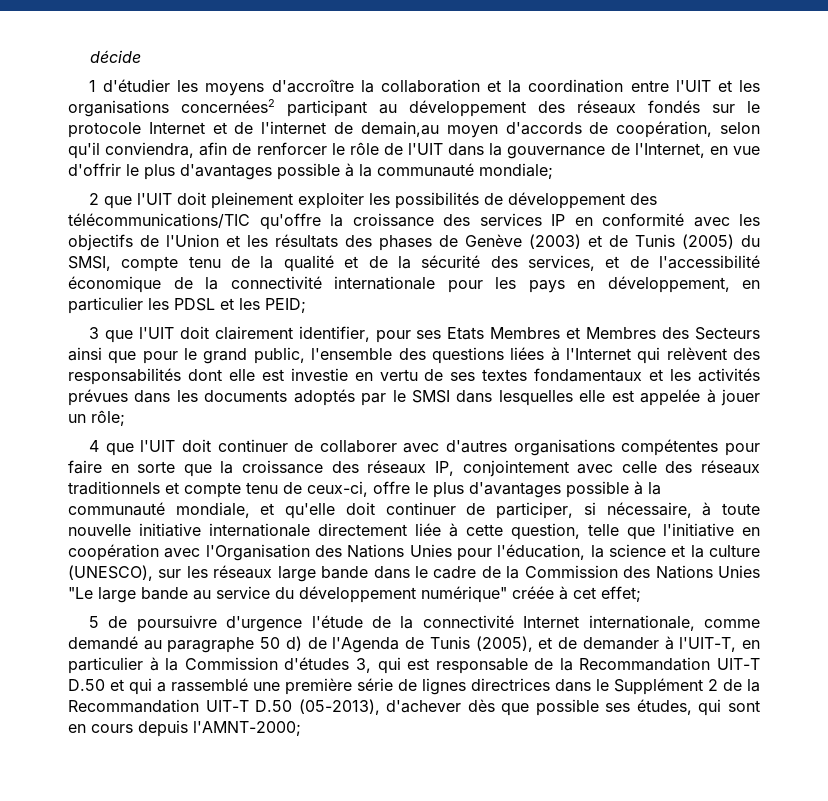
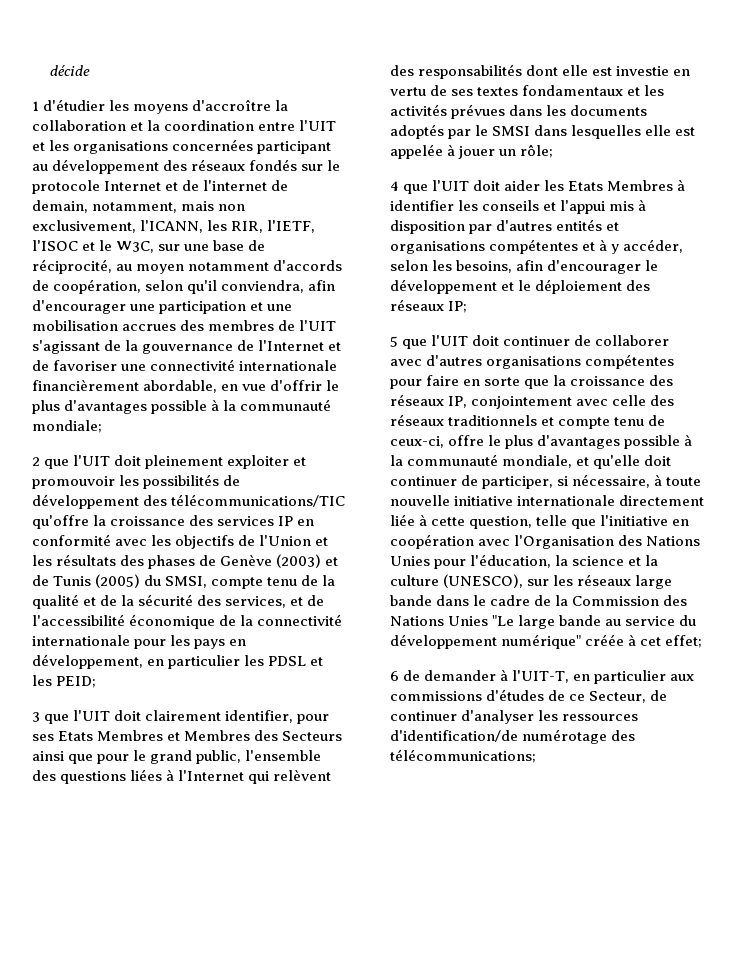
- 1 d'étudier les moyens d'accroître la collaboration et la coordination entre l'UIT et les organisations concernées2 participant au développement des réseaux fondés sur le protocole Internet et de l'internet de demain,au moyen d'accords de coopération, selon qu'il conviendra, afin de renforcer le rôle de l'UIT dans la gouvernance de l'Internet, en vue d'offrir le plus d'avantages possible à la communauté mondiale;
+ 1 d'étudier les moyens d'accroître la collaboration et la coordination entre l'UIT et les organisations concernées participant au développement des réseaux fondés sur le protocole Internet et de l'internet de demain, notamment, mais non exclusivement, l'ICANN, les RIR, l'IETF, l'ISOC et le W3C, sur une base de réciprocité, au moyen notamment d'accords de coopération, selon qu'il conviendra, afin d'encourager une participation et une mobilisation accrues des membres de l'UIT s'agissant de la gouvernance de l'Internet et de favoriser une connectivité internationale financièrement abordable, en vue d'offrir le plus d'avantages possible à la communauté mondiale;
- 2 que l'UIT doit pleinement exploiter les possibilités de développement des télécommunications/TIC qu'offre la croissance des services IP en conformité avec les objectifs de l'Union et les résultats des phases de Genève (2003) et de Tunis (2005) du SMSI, compte tenu de la qualité et de la sécurité des services, et de l'accessibilité économique de la connectivité internationale pour les pays en développement, en particulier les PDSL et les PEID;
+ 2 que l'UIT doit pleinement exploiter et promouvoir les possibilités de développement des télécommunications/TIC qu'offre la croissance des services IP en conformité avec les objectifs de l'Union et les résultats des phases de Genève (2003) et de Tunis (2005) du SMSI, compte tenu de la qualité et de la sécurité des services, et de l'accessibilité économique de la connectivité internationale pour les pays en développement, en particulier les PDSL et les PEID;
- 4 que l'UIT doit continuer de collaborer avec d'autres organisations compétentes pour faire en sorte que la croissance des réseaux IP, conjointement avec celle des réseaux traditionnels et compte tenu de ceux-ci, offre le plus d'avantages possible à la communauté mondiale, et qu'elle doit continuer de participer, si nécessaire, à toute nouvelle initiative internationale directement liée à cette question, telle que l'initiative en coopération avec l'Organisation des Nations Unies pour l'éducation, la science et la culture (UNESCO), sur les réseaux large bande dans le cadre de la Commission des Nations Unies "Le large bande au service du développement numérique" créée à cet effet;
+ 4 que l'UIT doit aider les Etats Membres à identifier les conseils et l'appui mis à disposition par d'autres entités et organisations compétentes et à y accéder, selon les besoins, afin d'encourager le développement et le déploiement des réseaux IP;
+ 5 que l'UIT doit continuer de collaborer avec d'autres organisations compétentes pour faire en sorte que la croissance des réseaux IP, conjointement avec celle des réseaux traditionnels et compte tenu de ceux-ci, offre le plus d'avantages possible à la communauté mondiale, et qu'elle doit continuer de participer, si nécessaire, à toute nouvelle initiative internationale directement liée à cette question, telle que l'initiative en coopération avec l'Organisation des Nations Unies pour l'éducation, la science et la culture (UNESCO), sur les réseaux large bande dans le cadre de la Commission des Nations Unies "Le large bande au service du développement numérique" créée à cet effet;
- 5 de poursuivre d'urgence l'étude de la connectivité Internet internationale, comme demandé au paragraphe 50 d) de l'Agenda de Tunis (2005), et de demander à l'UIT-T, en particulier à la Commission d'études 3, qui est responsable de la Recommandation UIT-T D.50 et qui a rassemblé une première série de lignes directrices dans le Supplément 2 de la Recommandation UIT-T D.50 (05-2013), d'achever dès que possible ses études, qui sont en cours depuis l'AMNT-2000;
+ 6 de demander à l'UIT-T, en particulier aux commissions d'études de ce Secteur, de continuer d'analyser les ressources d'identification/de numérotage des télécommunications;

